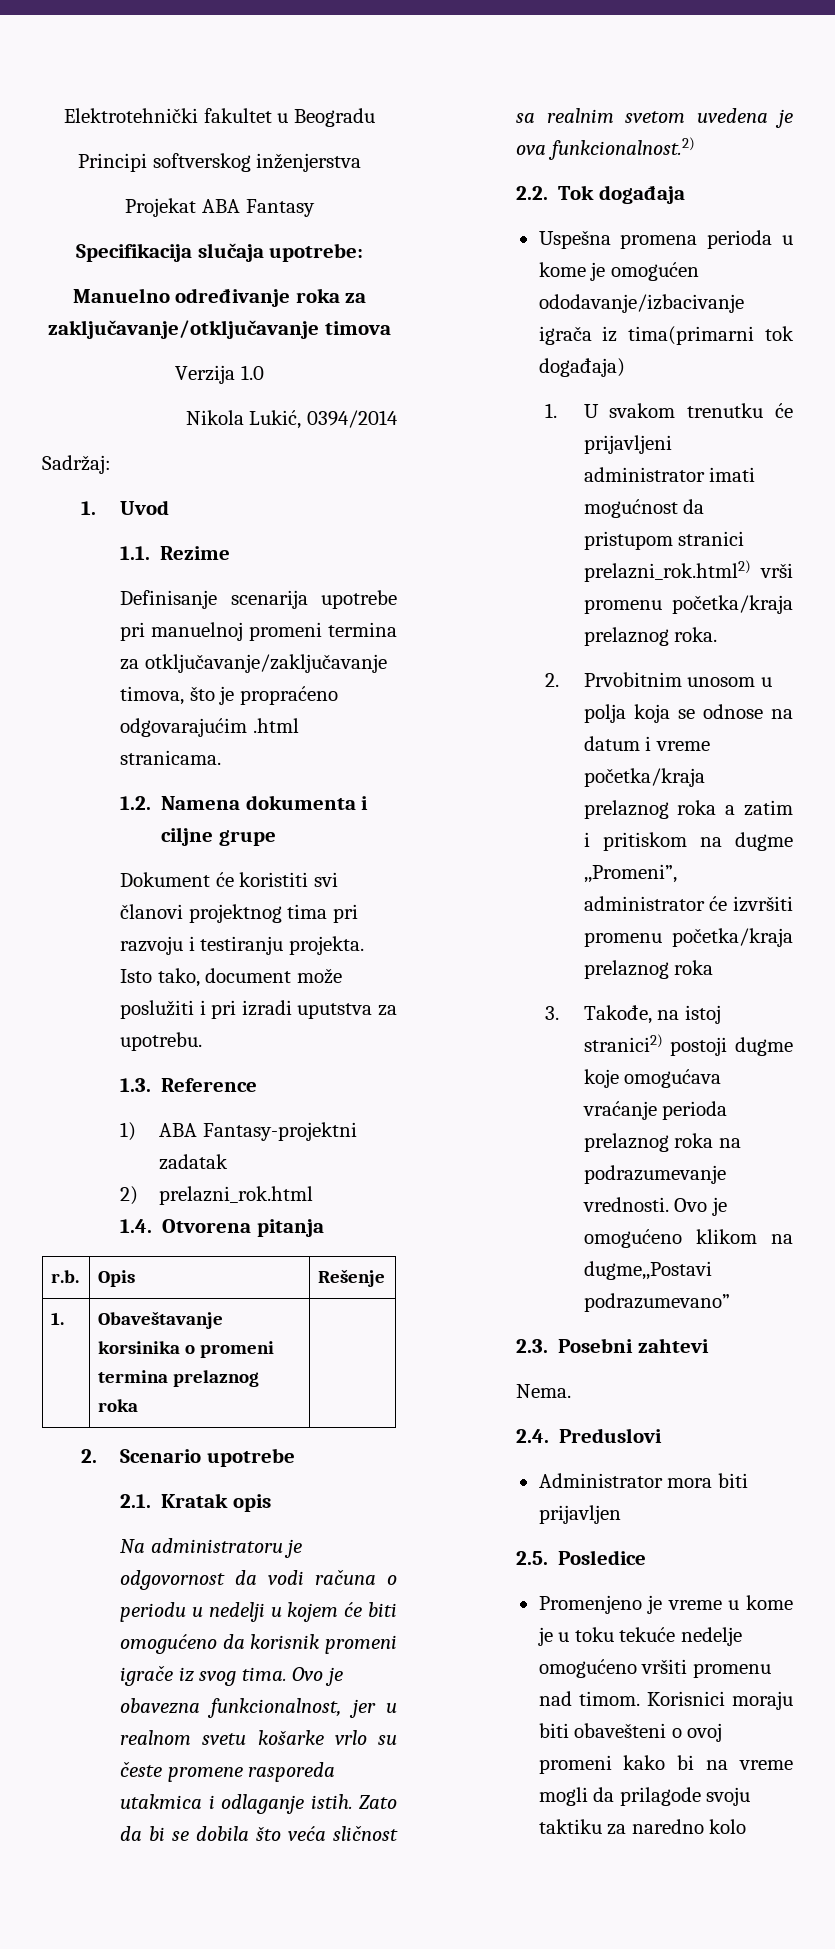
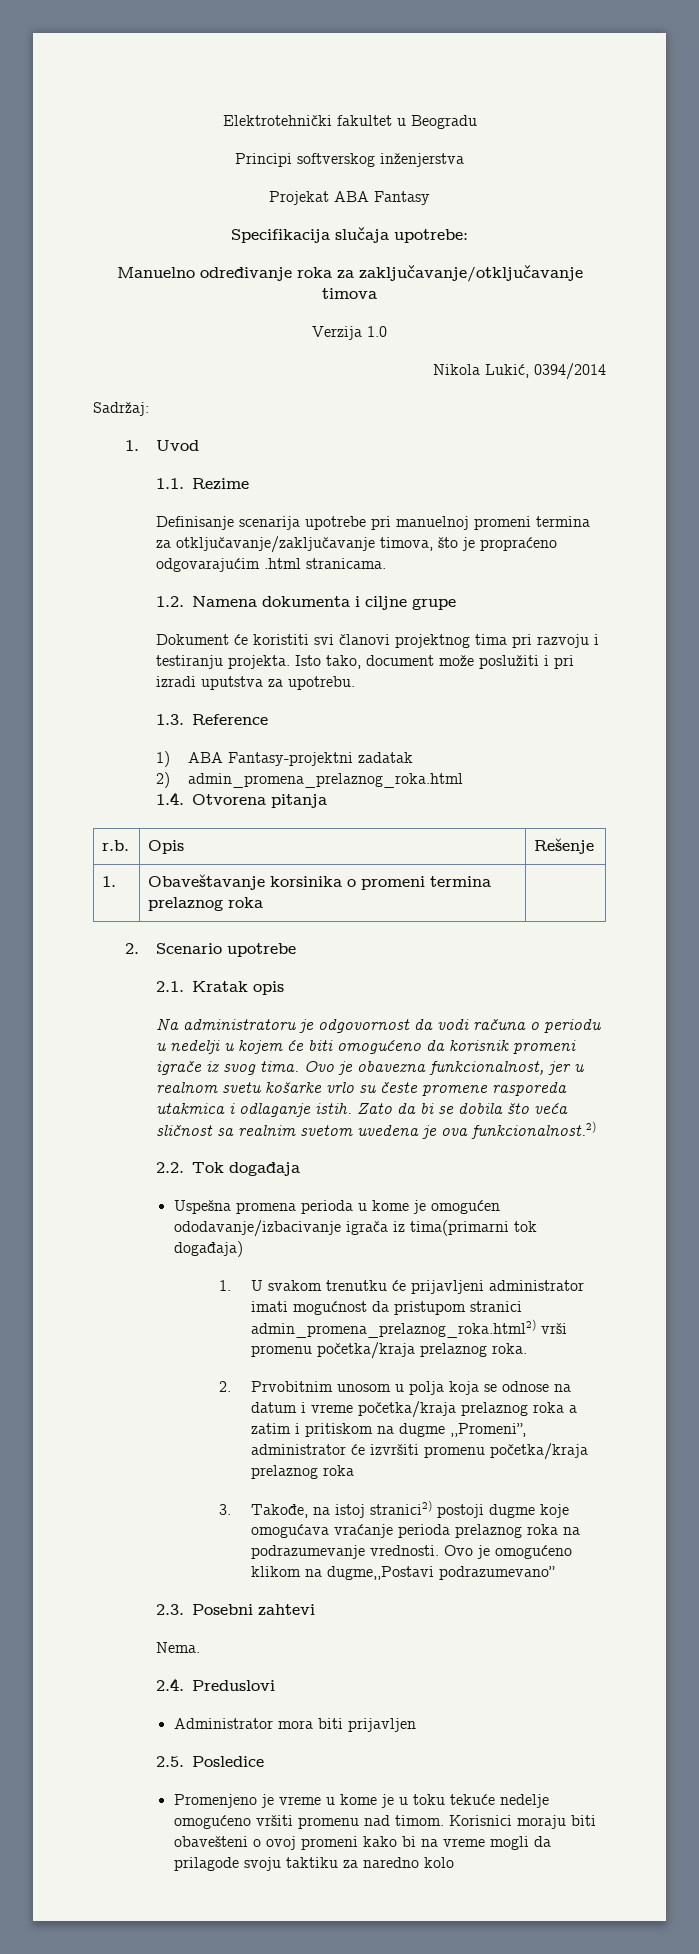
- 2) prelazni_rok.html
+ 2) admin_promena_prelaznog_roka.html
- 1. U svakom trenutku će prijavljeni administrator imati mogućnost da pristupom stranici prelazni_rok.html2) vrši promenu početka/kraja prelaznog roka.
+ 1. U svakom trenutku će prijavljeni administrator imati mogućnost da pristupom stranici admin_promena_prelaznog_roka.html2) vrši promenu početka/kraja prelaznog roka.

